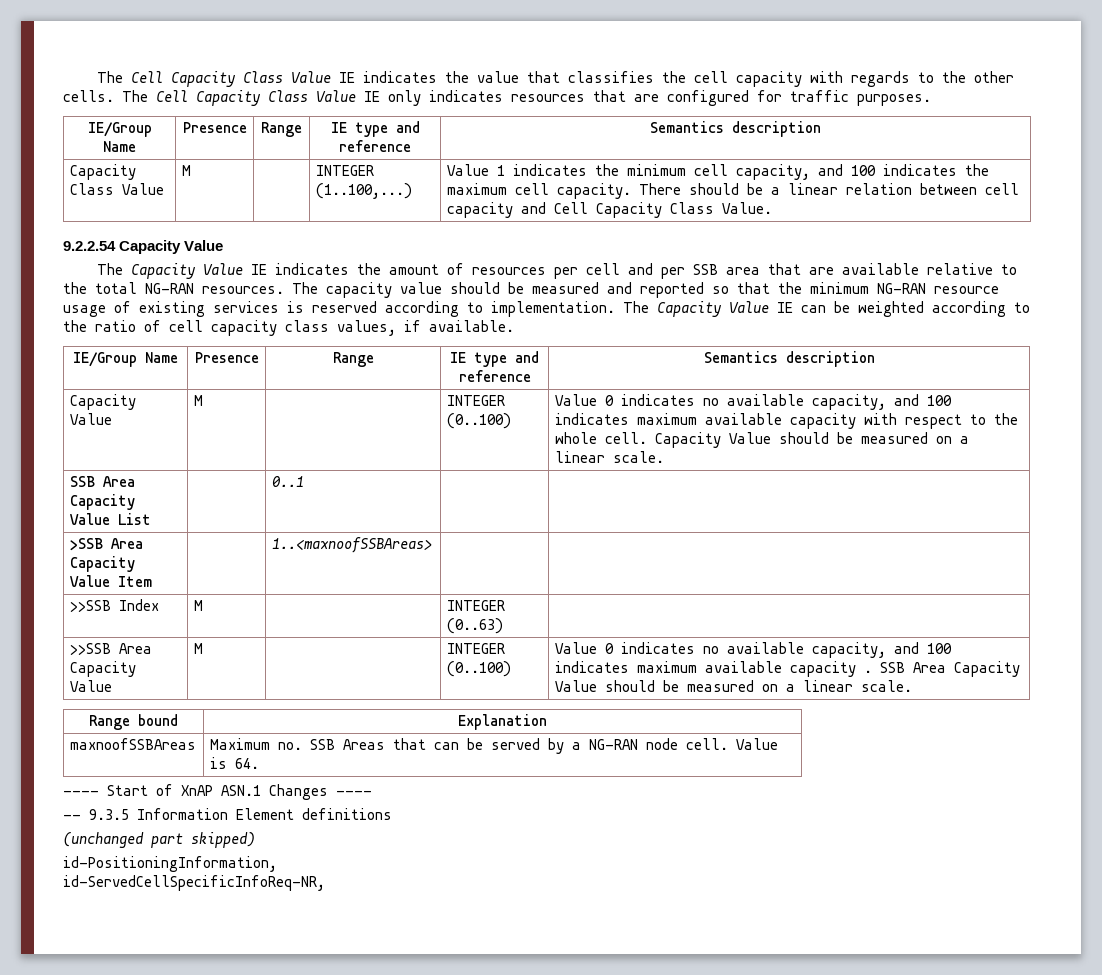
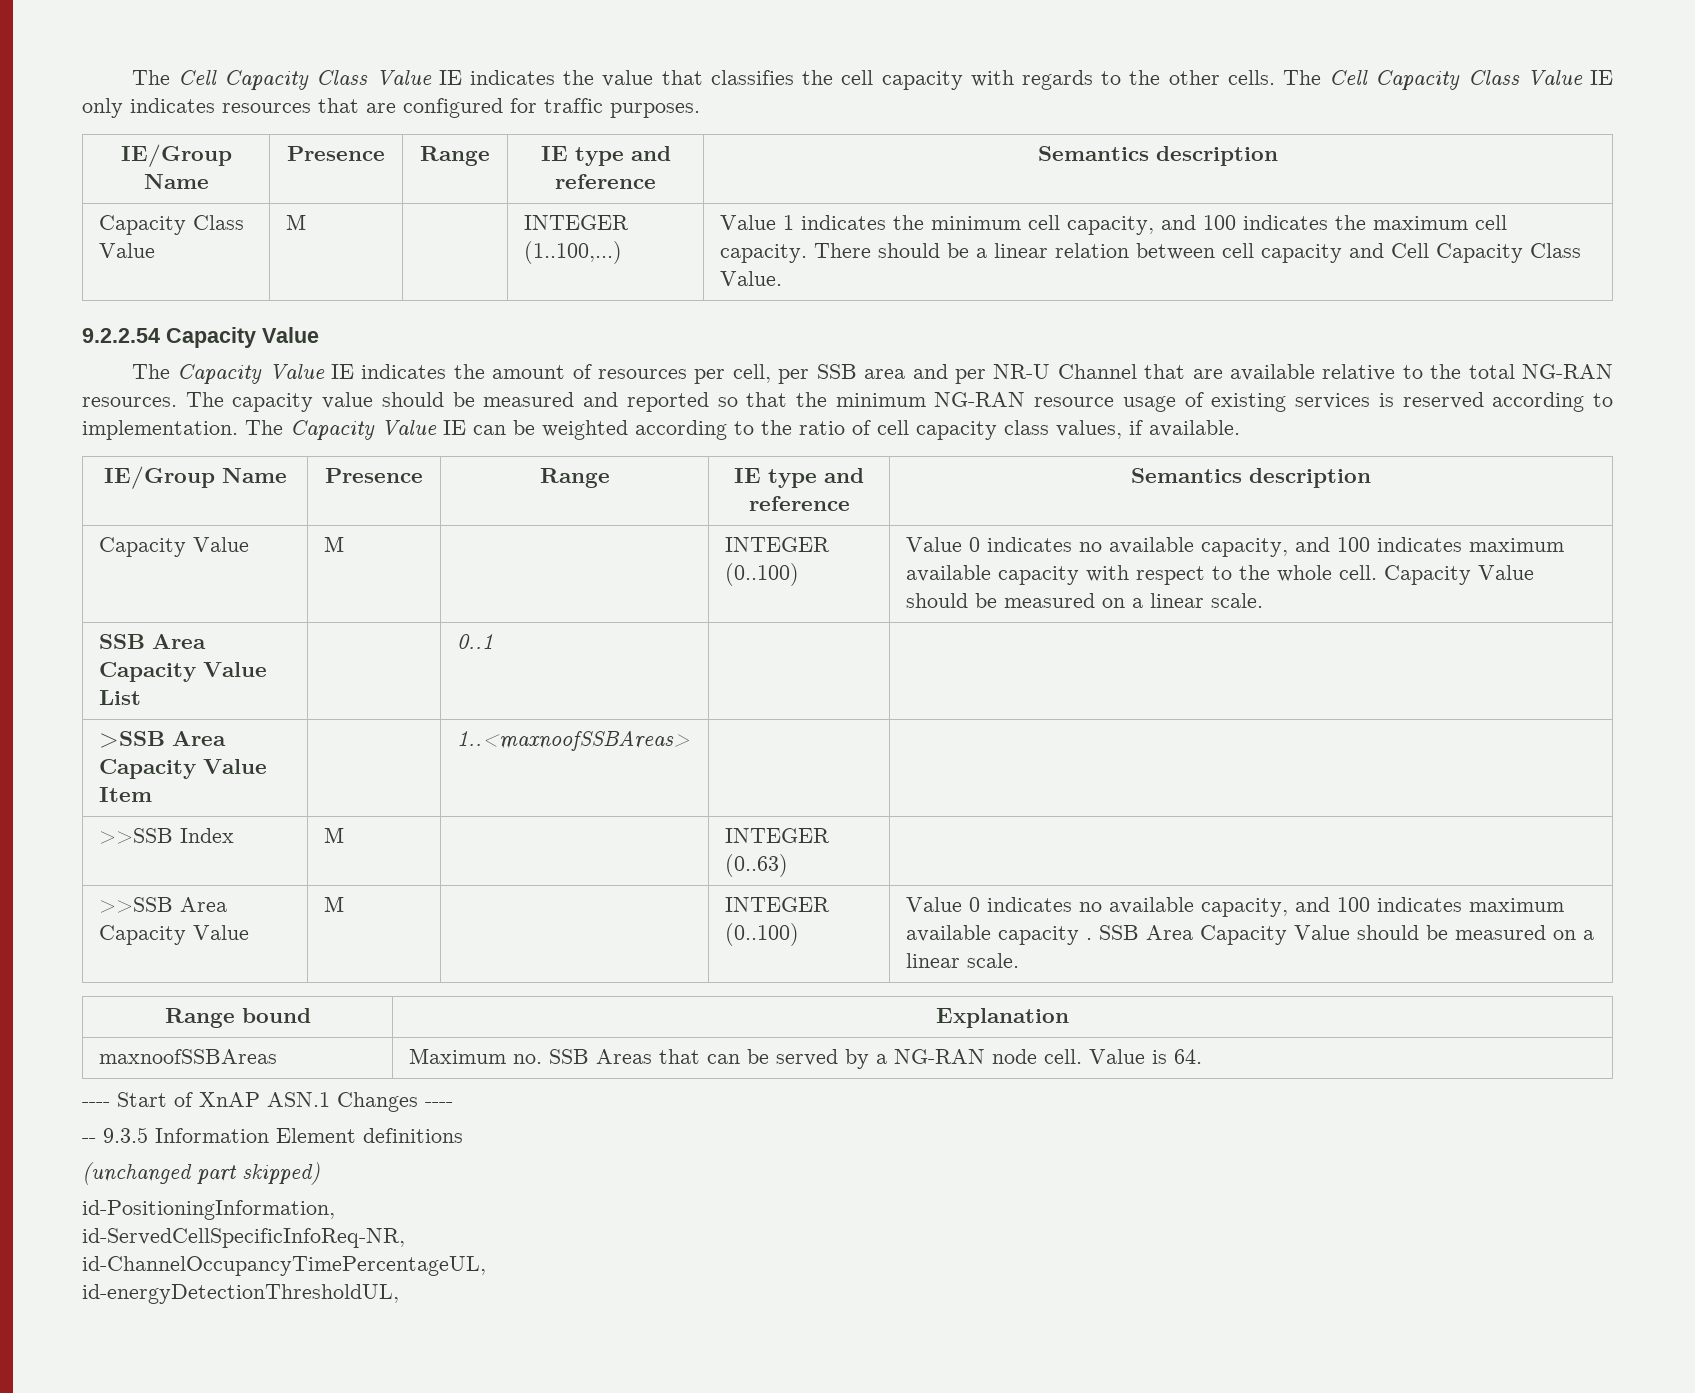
- The Capacity Value IE indicates the amount of resources per cell and per SSB area that are available relative to the total NG-RAN resources.
+ The Capacity Value IE indicates the amount of resources per cell, per SSB area and per NR-U Channel that are available relative to the total NG-RAN resources.
+ id-ChannelOccupancyTimePercentageUL,
+ id-energyDetectionThresholdUL,

